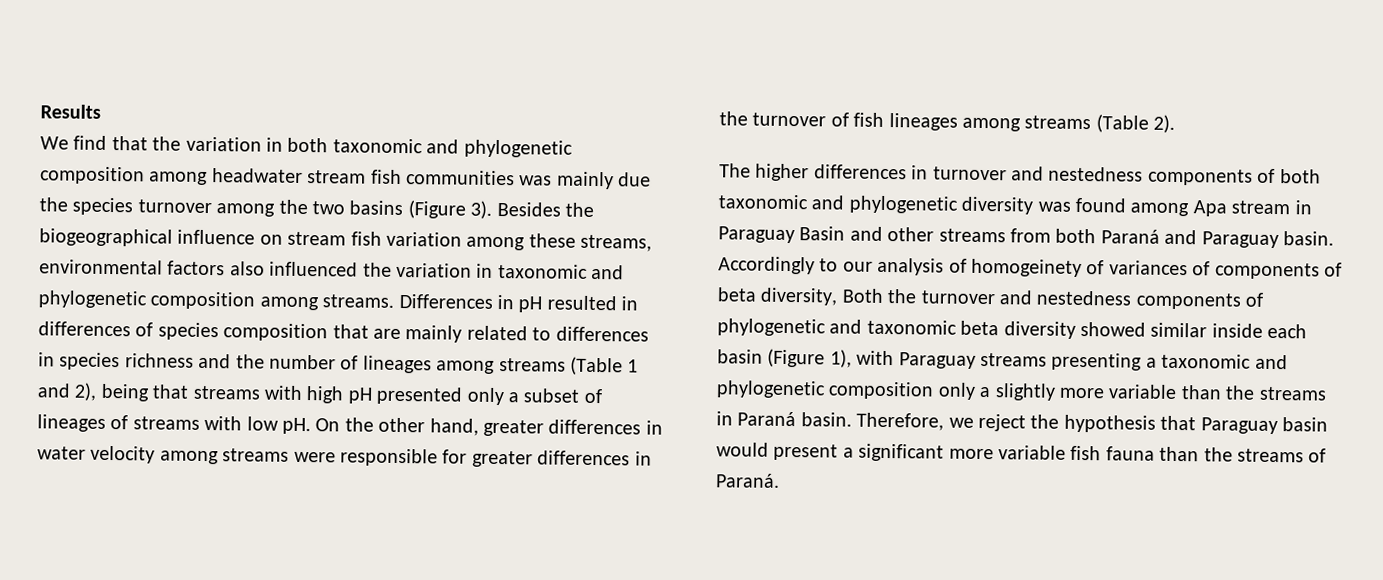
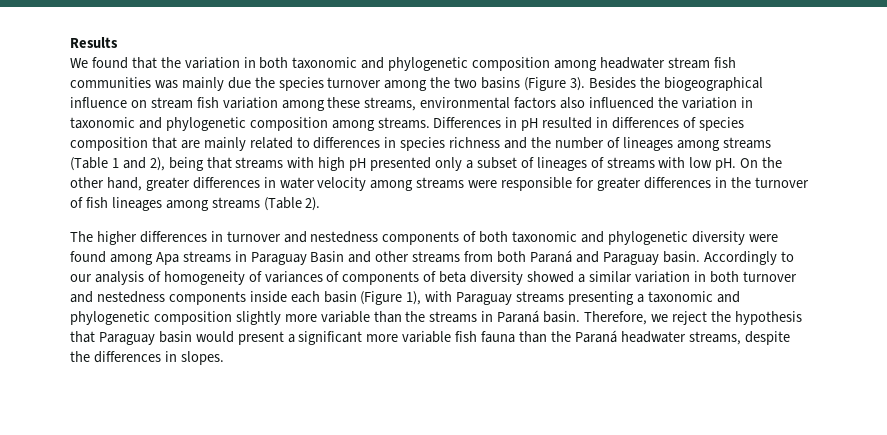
- We find that the variation in both taxonomic and phylogenetic composition among headwater stream fish communities was mainly due the species turnover among the two basins (Figure 3).
+ We found that the variation in both taxonomic and phylogenetic composition among headwater stream fish communities was mainly due the species turnover among the two basins (Figure 3).
- The higher differences in turnover and nestedness components of both taxonomic and phylogenetic diversity was found among Apa stream in Paraguay Basin and other streams from both Paraná and Paraguay basin.
+ The higher differences in turnover and nestedness components of both taxonomic and phylogenetic diversity were found among Apa streams in Paraguay Basin and other streams from both Paraná and Paraguay basin.
- Accordingly to our analysis of homogeinety of variances of components of beta diversity, Both the turnover and nestedness components of phylogenetic and taxonomic beta diversity showed similar inside each basin (Figure 1), with Paraguay streams presenting a taxonomic and phylogenetic composition only a slightly more variable than the streams in Paraná basin.
+ Accordingly to our analysis of homogeneity of variances of components of beta diversity showed a similar variation in both turnover and nestedness components inside each basin (Figure 1), with Paraguay streams presenting a taxonomic and phylogenetic composition slightly more variable than the streams in Paraná basin.
- Therefore, we reject the hypothesis that Paraguay basin would present a significant more variable fish fauna than the streams of Paraná.
+ Therefore, we reject the hypothesis that Paraguay basin would present a significant more variable fish fauna than the Paraná headwater streams, despite the differences in slopes.

